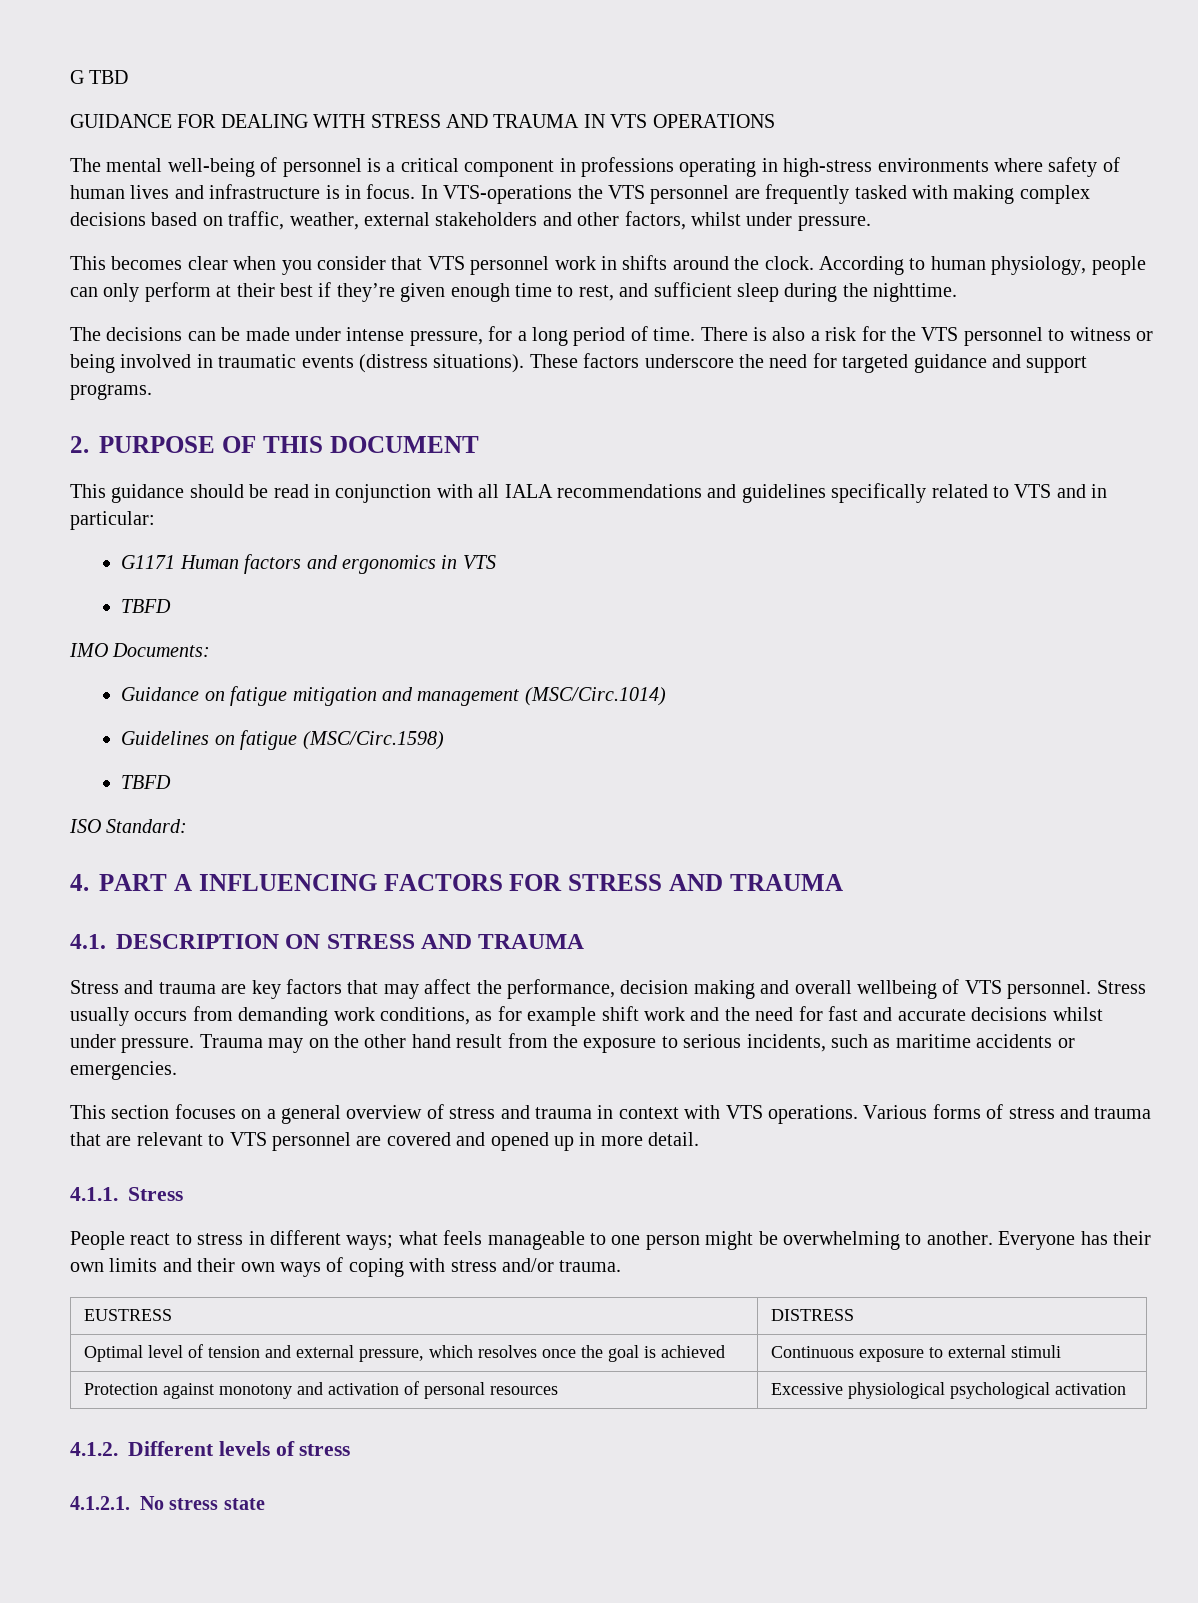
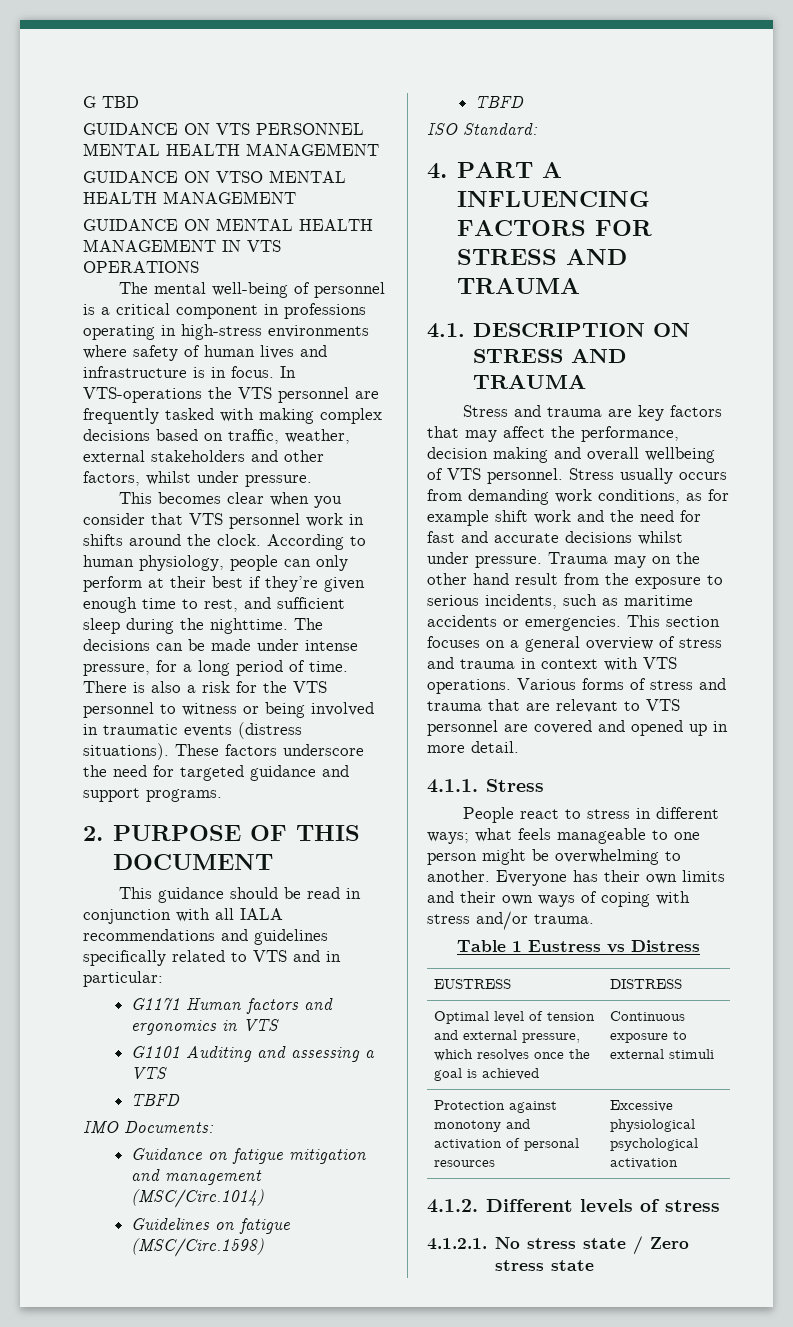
- GUIDANCE FOR DEALING WITH STRESS AND TRAUMA IN VTS OPERATIONS
+ GUIDANCE ON VTS PERSONNEL MENTAL HEALTH MANAGEMENT
+ GUIDANCE ON VTSO MENTAL HEALTH MANAGEMENT
+ GUIDANCE ON MENTAL HEALTH MANAGEMENT IN VTS OPERATIONS
- According to human physiology, people can only perform at their best if they’re given enough time to rest, and sufficient sleep during the nighttime.
- The decisions can be made under intense pressure, for a long period of time.
+ According to human physiology, people can only perform at their best if they’re given enough time to rest, and sufficient sleep during the nighttime. The decisions can be made under intense pressure, for a long period of time.
+ G1101 Auditing and assessing a VTS
- Trauma may on the other hand result from the exposure to serious incidents, such as maritime accidents or emergencies.
- This section focuses on a general overview of stress and trauma in context with VTS operations.
+ Trauma may on the other hand result from the exposure to serious incidents, such as maritime accidents or emergencies. This section focuses on a general overview of stress and trauma in context with VTS operations.
+ Table 1 Eustress vs Distress
- 4.1.2.1. No stress state
+ 4.1.2.1. No stress state / Zero stress state

